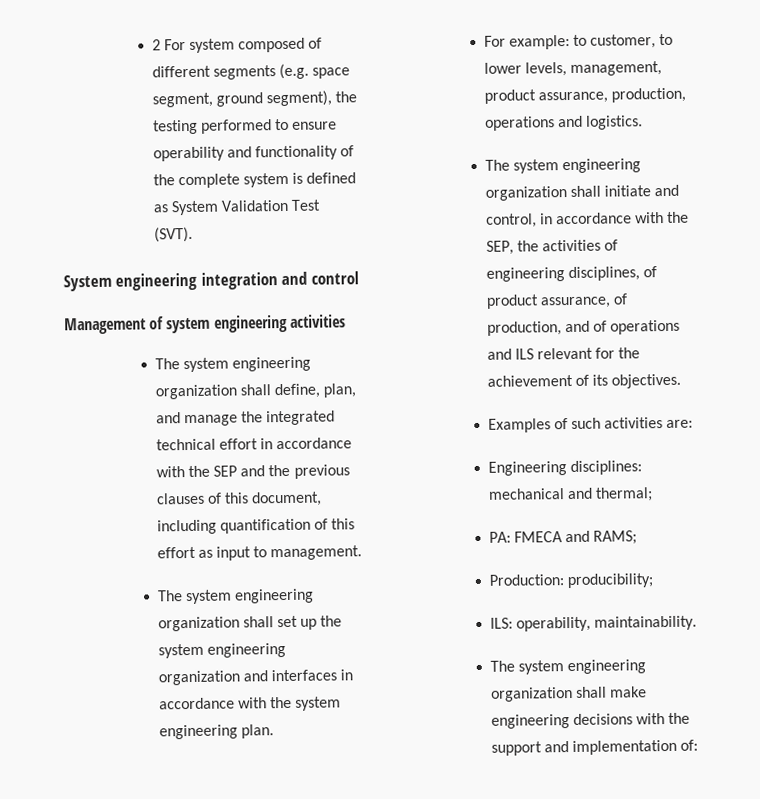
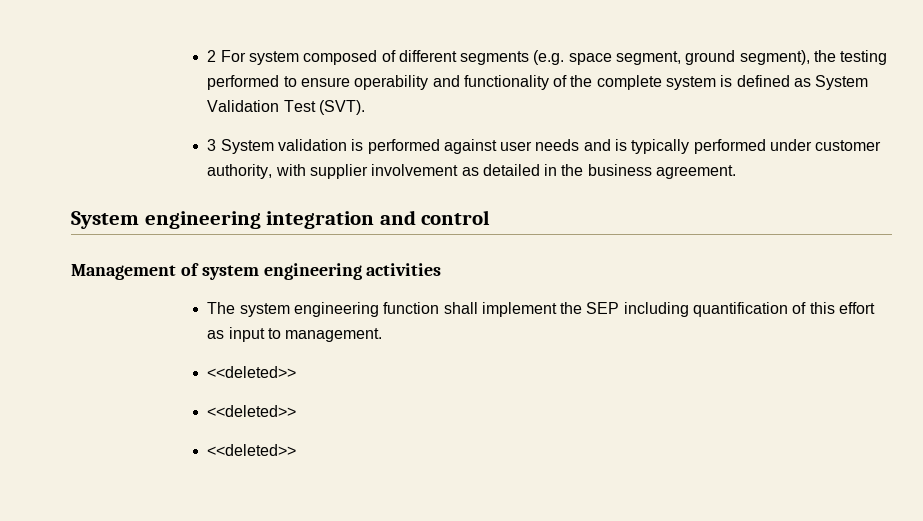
+ 3 System validation is performed against user needs and is typically performed under customer authority, with supplier involvement as detailed in the business agreement.
- The system engineering organization shall define, plan, and manage the integrated technical effort in accordance with the SEP and the previous clauses of this document, including quantification of this effort as input to management.
- The system engineering organization shall set up the system engineering organization and interfaces in accordance with the system engineering plan.
- For example: to customer, to lower levels, management, product assurance, production, operations and logistics.
- The system engineering organization shall initiate and control, in accordance with the SEP, the activities of engineering disciplines, of product assurance, of production, and of operations and ILS relevant for the achievement of its objectives.
- Examples of such activities are:
- Engineering disciplines: mechanical and thermal;
- PA: FMECA and RAMS;
- Production: producibility;
- ILS: operability, maintainability.
- The system engineering organization shall make engineering decisions with the support and implementation of:
+ The system engineering function shall implement the SEP including quantification of this effort as input to management.
+ <<deleted>>
+ <<deleted>>
+ <<deleted>>

